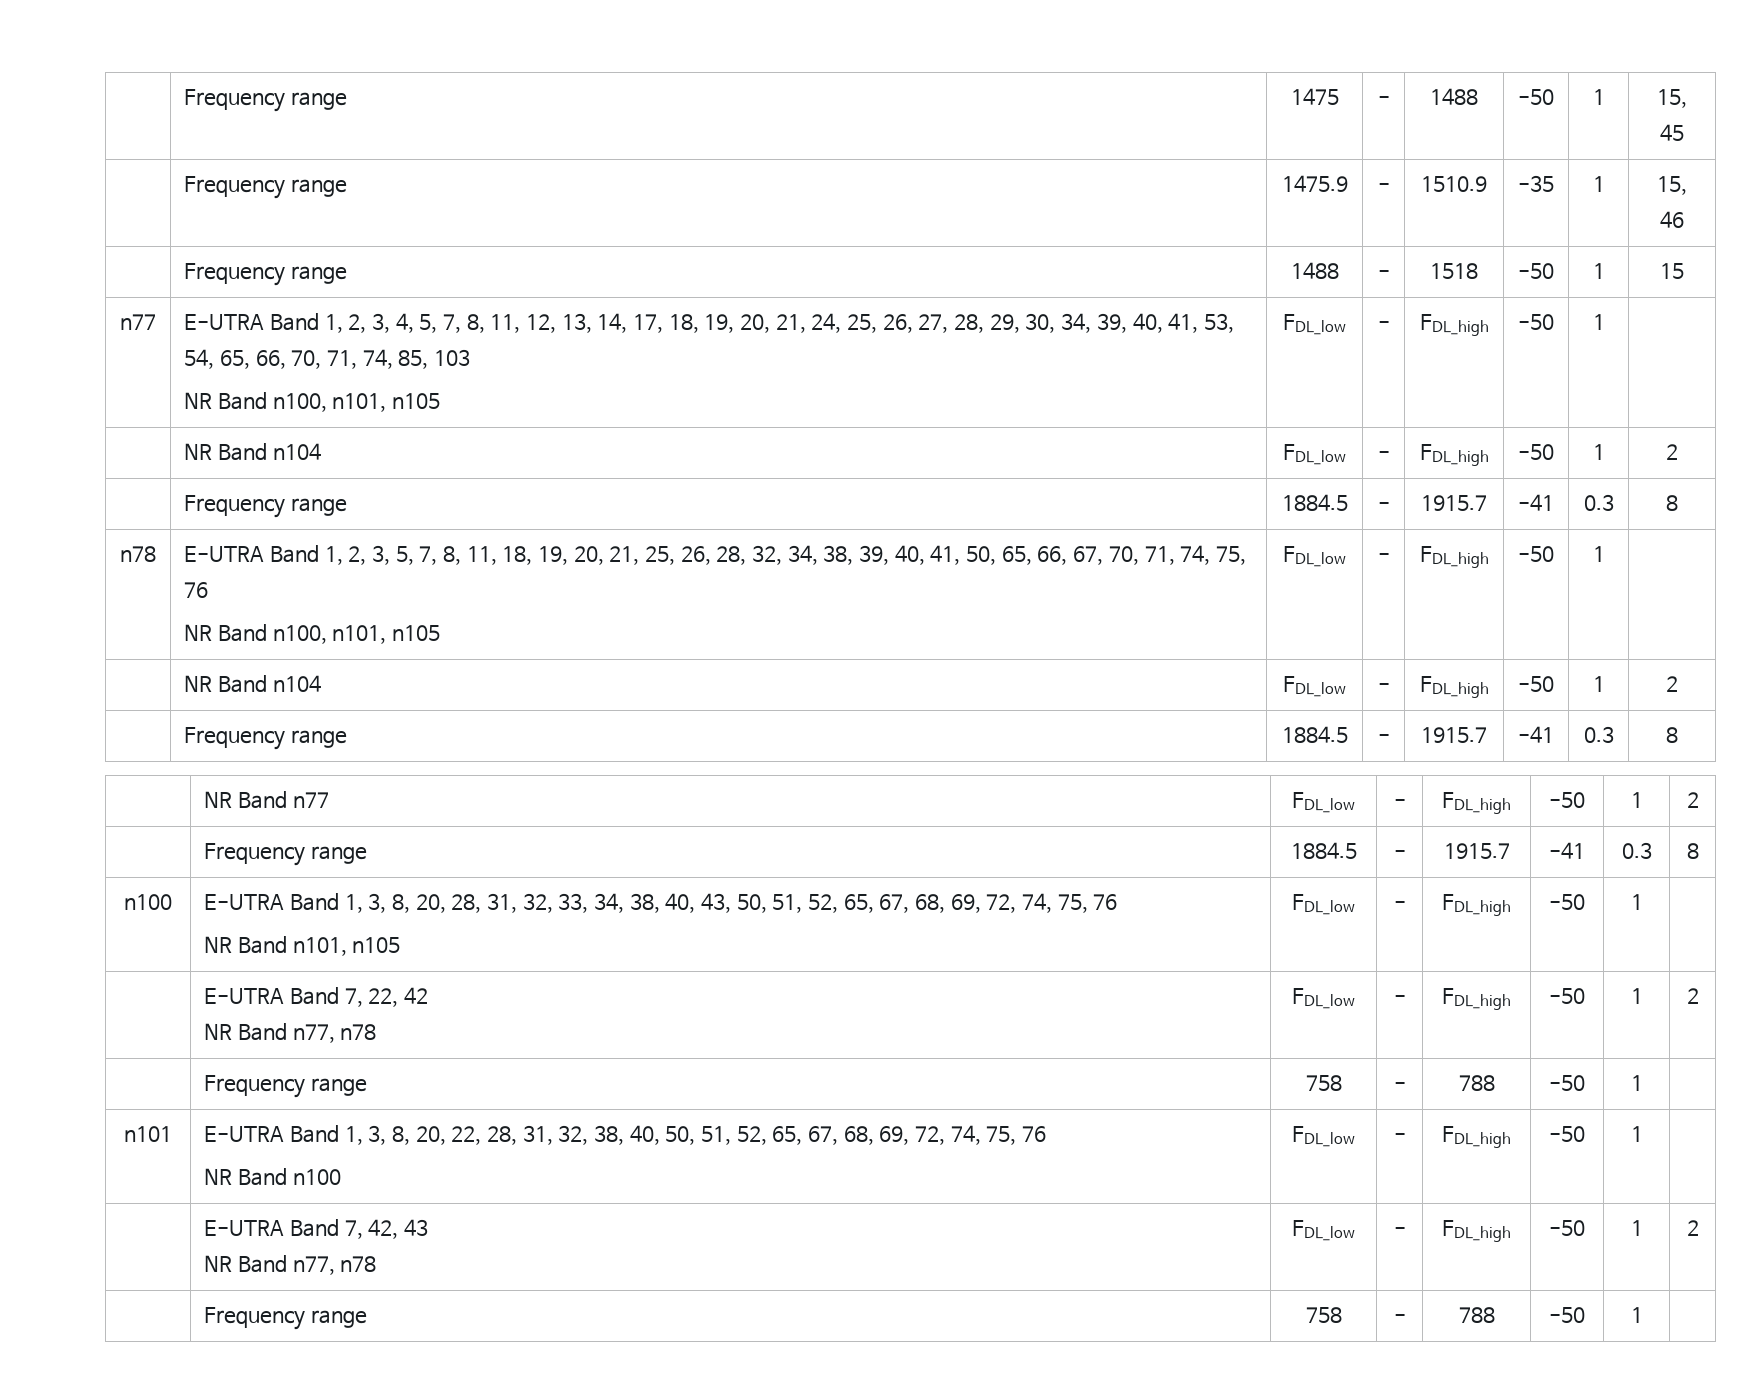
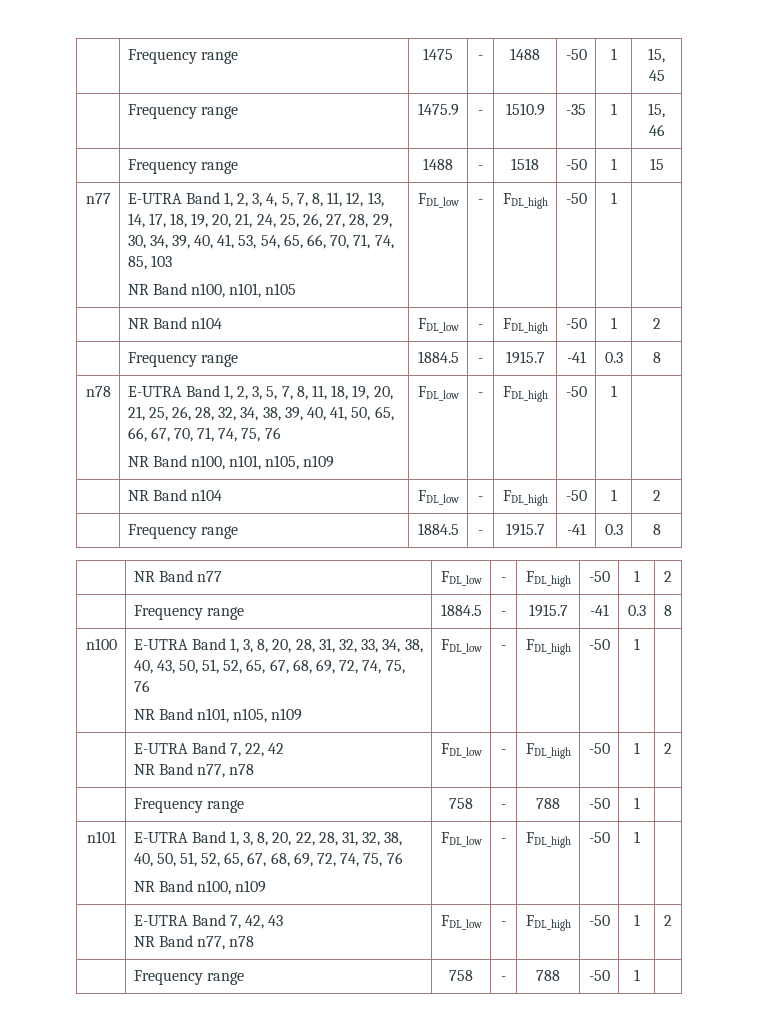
  E-UTRA Band 1, 2, 3, 5, 7, 8, 11, 18, 19, 20, 21, 25, 26, 28, 32, 34, 38, 39, 40, 41, 50, 65, 66, 67, 70, 71, 74, 75, 76
- NR Band n100, n101, n105
+ NR Band n100, n101, n105, n109
  n100 | E-UTRA Band 1, 3, 8, 20, 28, 31, 32, 33, 34, 38, 40, 43, 50, 51, 52, 65, 67, 68, 69, 72, 74, 75, 76
- NR Band n101, n105 | FDL_low | - | FDL_high | -50 | 1 |
+ NR Band n101, n105, n109 | FDL_low | - | FDL_high | -50 | 1 |
  n101 | E-UTRA Band 1, 3, 8, 20, 22, 28, 31, 32, 38, 40, 50, 51, 52, 65, 67, 68, 69, 72, 74, 75, 76
- NR Band n100 | FDL_low | - | FDL_high | -50 | 1 |
+ NR Band n100, n109 | FDL_low | - | FDL_high | -50 | 1 |

